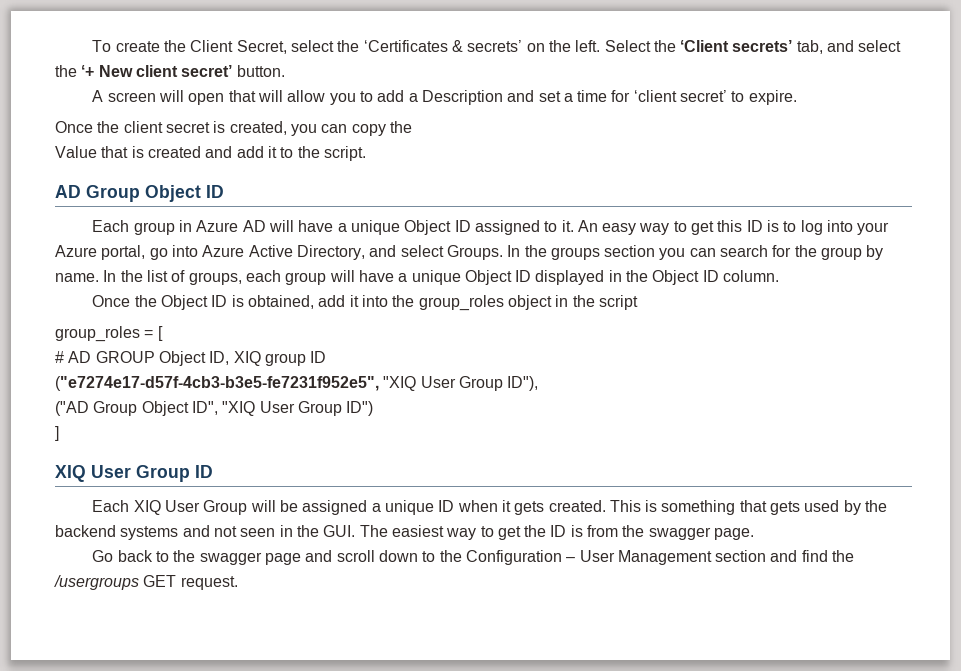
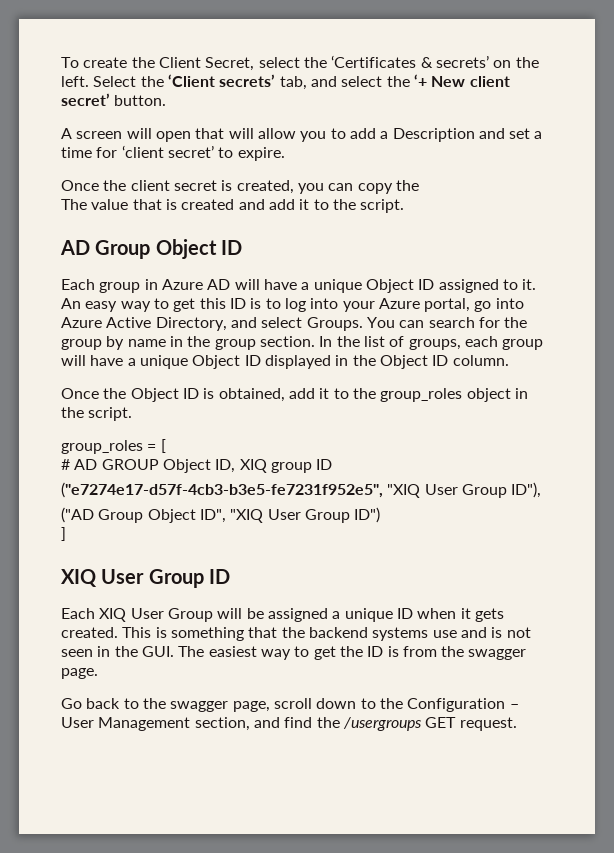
- Value that is created and add it to the script.
+ The value that is created and add it to the script.
- In the groups section you can search for the group by name.
+ You can search for the group by name in the group section.
- Once the Object ID is obtained, add it into the group_roles object in the script
+ Once the Object ID is obtained, add it to the group_roles object in the script.
- This is something that gets used by the backend systems and not seen in the GUI. The easiest way to get the ID is from the swagger page.
+ This is something that the backend systems use and is not seen in the GUI. The easiest way to get the ID is from the swagger page.
- Go back to the swagger page and scroll down to the Configuration – User Management section and find the /usergroups GET request.
+ Go back to the swagger page, scroll down to the Configuration – User Management section, and find the /usergroups GET request.

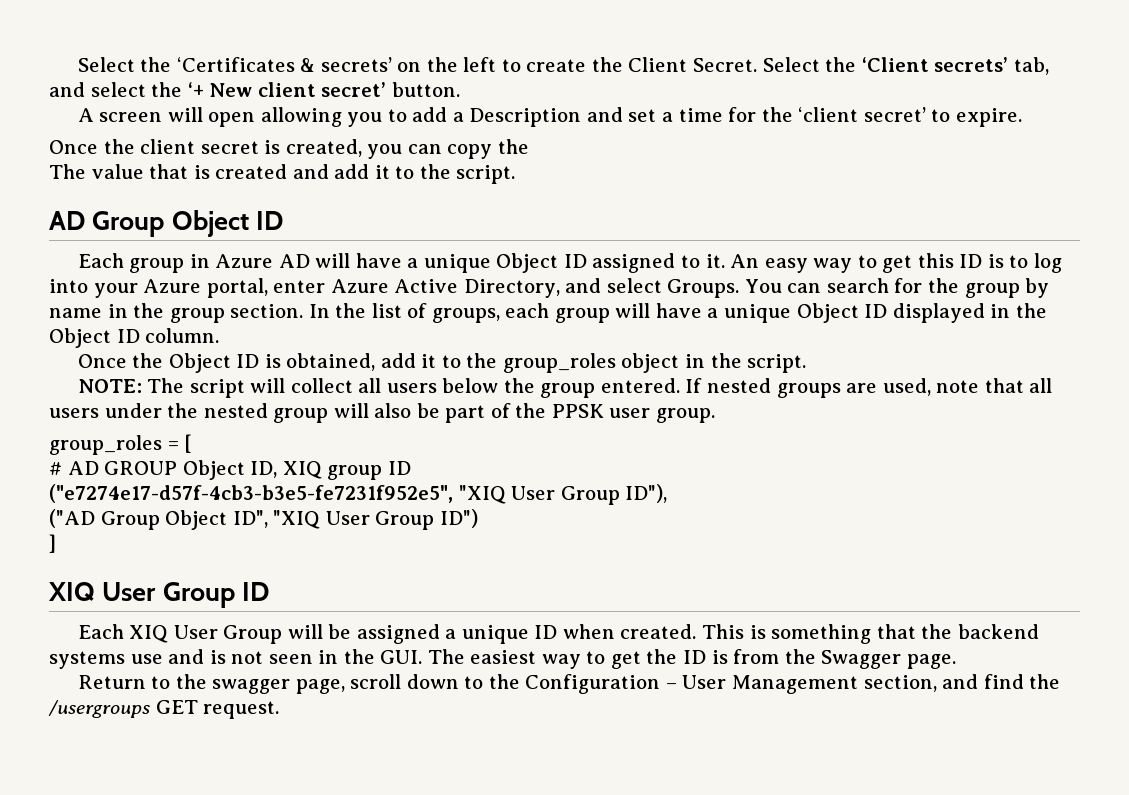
- To create the Client Secret, select the ‘Certificates & secrets’ on the left.
+ Select the ‘Certificates & secrets’ on the left to create the Client Secret.
- A screen will open that will allow you to add a Description and set a time for ‘client secret’ to expire.
+ A screen will open allowing you to add a Description and set a time for the ‘client secret’ to expire.
- An easy way to get this ID is to log into your Azure portal, go into Azure Active Directory, and select Groups.
+ An easy way to get this ID is to log into your Azure portal, enter Azure Active Directory, and select Groups.
+ NOTE: The script will collect all users below the group entered. If nested groups are used, note that all users under the nested group will also be part of the PPSK user group.
- Each XIQ User Group will be assigned a unique ID when it gets created.
+ Each XIQ User Group will be assigned a unique ID when created.
- This is something that the backend systems use and is not seen in the GUI. The easiest way to get the ID is from the swagger page.
+ This is something that the backend systems use and is not seen in the GUI. The easiest way to get the ID is from the Swagger page.
- Go back to the swagger page, scroll down to the Configuration – User Management section, and find the /usergroups GET request.
+ Return to the swagger page, scroll down to the Configuration – User Management section, and find the /usergroups GET request.

